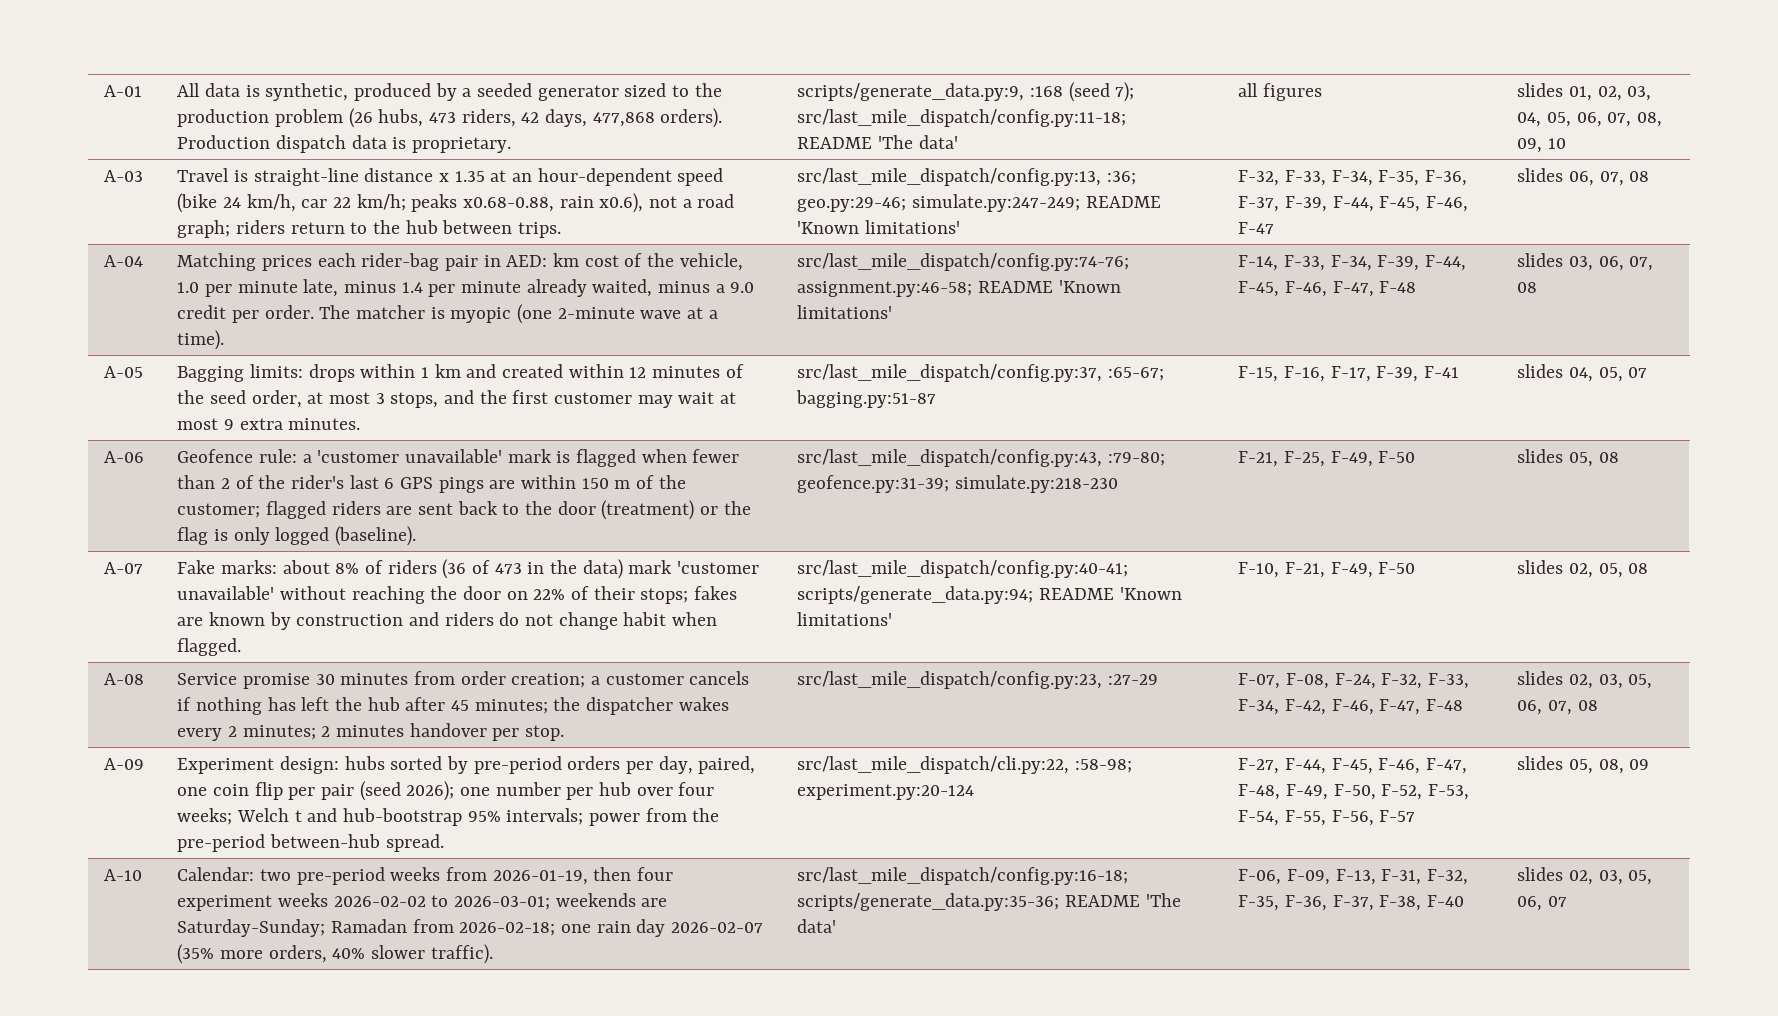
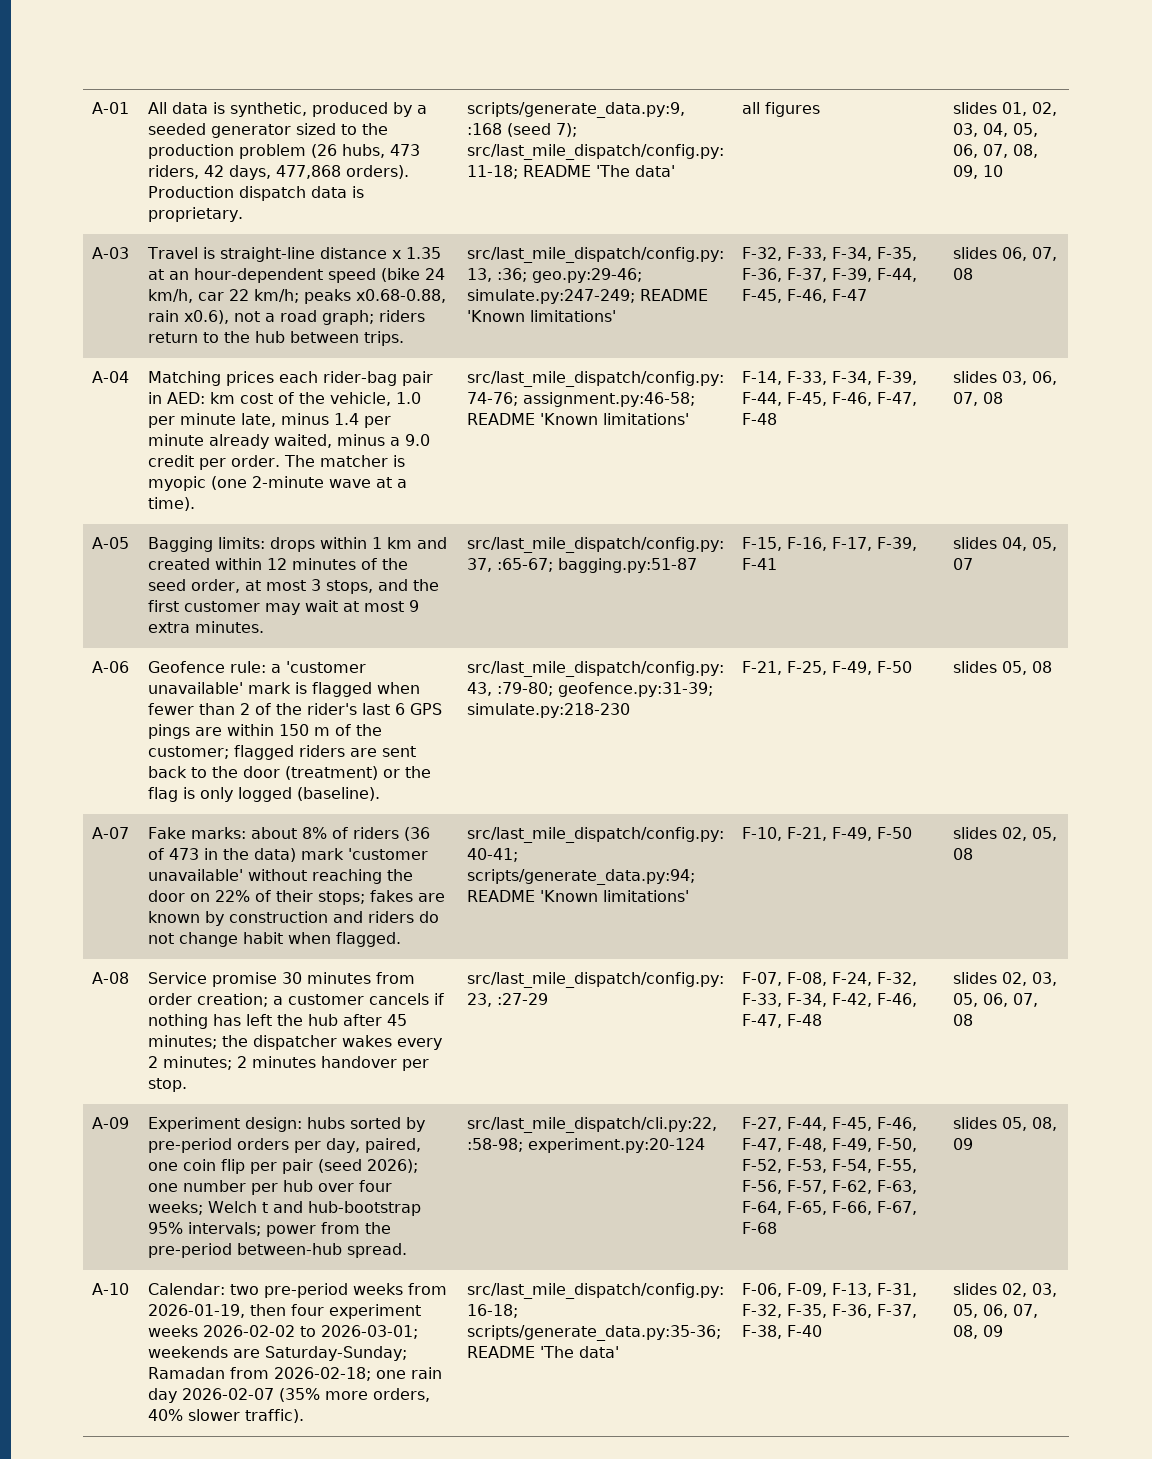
- F-27, F-44, F-45, F-46, F-47, F-48, F-49, F-50, F-52, F-53, F-54, F-55, F-56, F-57
+ F-27, F-44, F-45, F-46, F-47, F-48, F-49, F-50, F-52, F-53, F-54, F-55, F-56, F-57, F-62, F-63, F-64, F-65, F-66, F-67, F-68
- slides 02, 03, 05, 06, 07
+ slides 02, 03, 05, 06, 07, 08, 09

